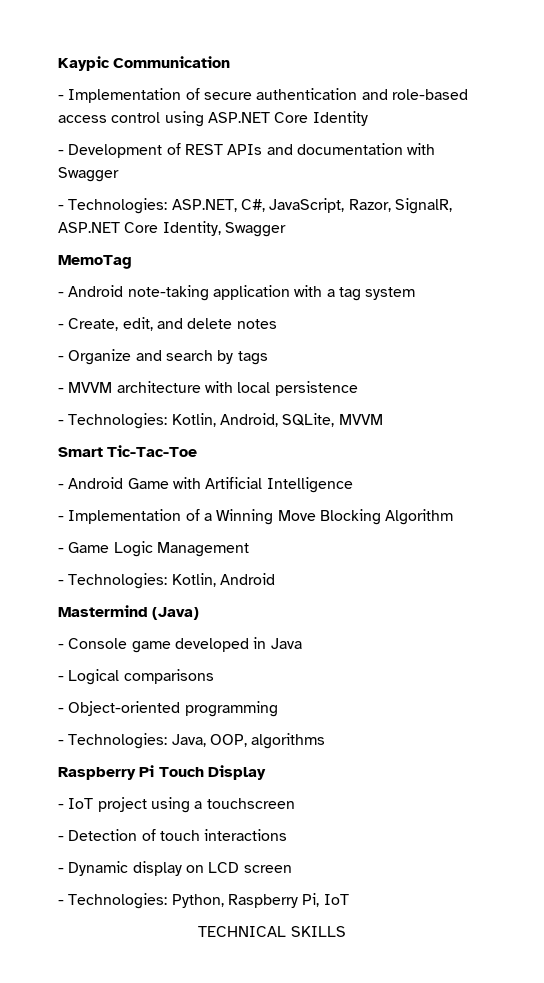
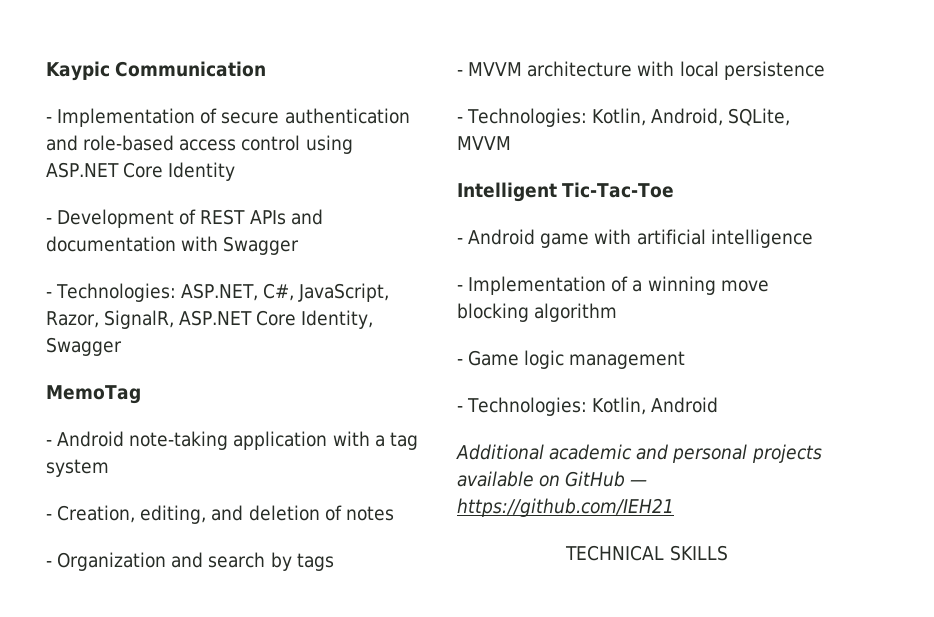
- - Create, edit, and delete notes
+ - Creation, editing, and deletion of notes
- - Organize and search by tags
+ - Organization and search by tags
- Smart Tic-Tac-Toe
+ Intelligent Tic-Tac-Toe
- - Android Game with Artificial Intelligence
+ - Android game with artificial intelligence
- - Implementation of a Winning Move Blocking Algorithm
+ - Implementation of a winning move blocking algorithm
- - Game Logic Management
+ - Game logic management
- Mastermind (Java)
- - Console game developed in Java
- - Logical comparisons
- - Object-oriented programming
- - Technologies: Java, OOP, algorithms
- Raspberry Pi Touch Display
- - IoT project using a touchscreen
- - Detection of touch interactions
- - Dynamic display on LCD screen
- - Technologies: Python, Raspberry Pi, IoT
+ Additional academic and personal projects available on GitHub — https://github.com/IEH21

